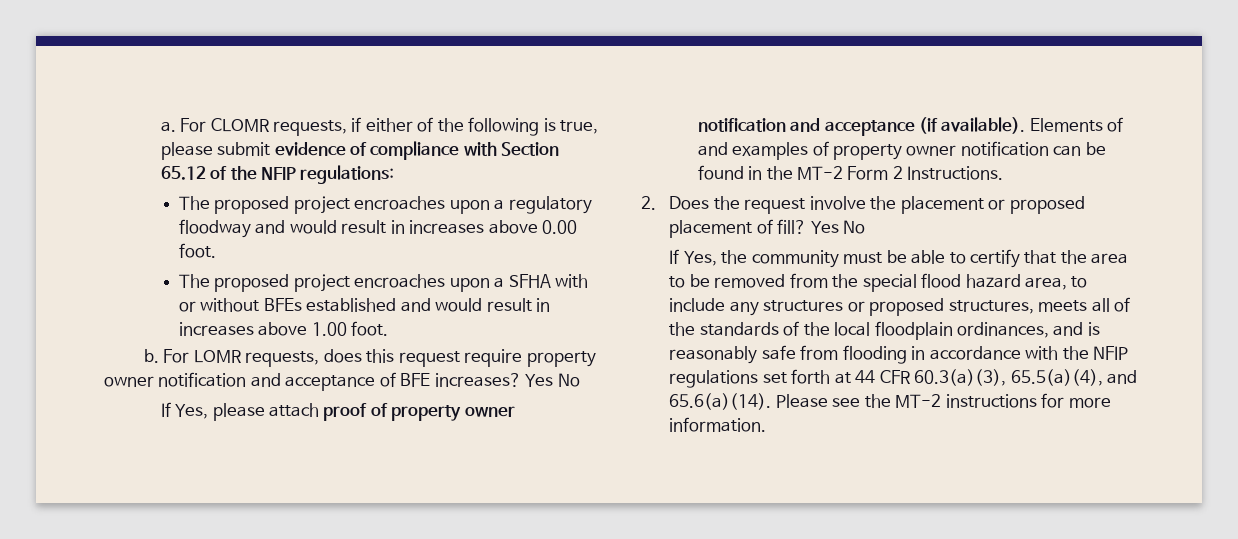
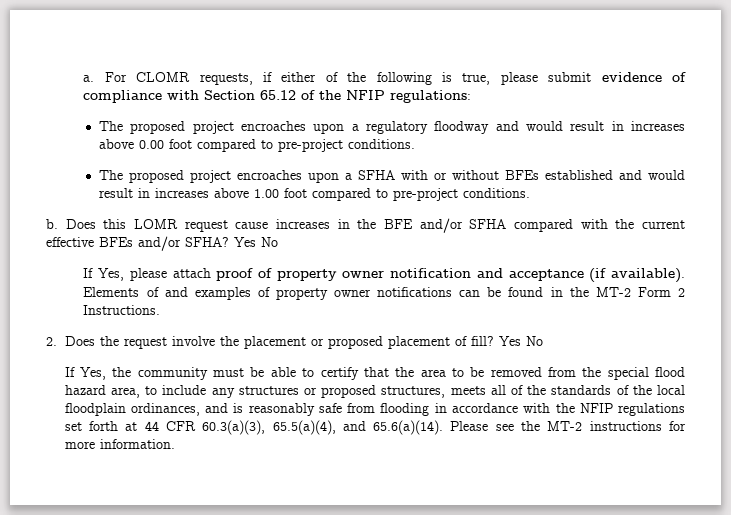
- The proposed project encroaches upon a regulatory floodway and would result in increases above 0.00 foot.
+ The proposed project encroaches upon a regulatory floodway and would result in increases above 0.00 foot compared to pre-project conditions.
- The proposed project encroaches upon a SFHA with or without BFEs established and would result in increases above 1.00 foot.
- b. For LOMR requests, does this request require property owner notification and acceptance of BFE increases?
+ The proposed project encroaches upon a SFHA with or without BFEs established and would result in increases above 1.00 foot compared to pre-project conditions.
+ b. Does this LOMR request cause increases in the BFE and/or SFHA compared with the current effective BFEs and/or SFHA?
- Elements of and examples of property owner notification can be found in the MT-2 Form 2 Instructions.
+ Elements of and examples of property owner notifications can be found in the MT-2 Form 2 Instructions.

